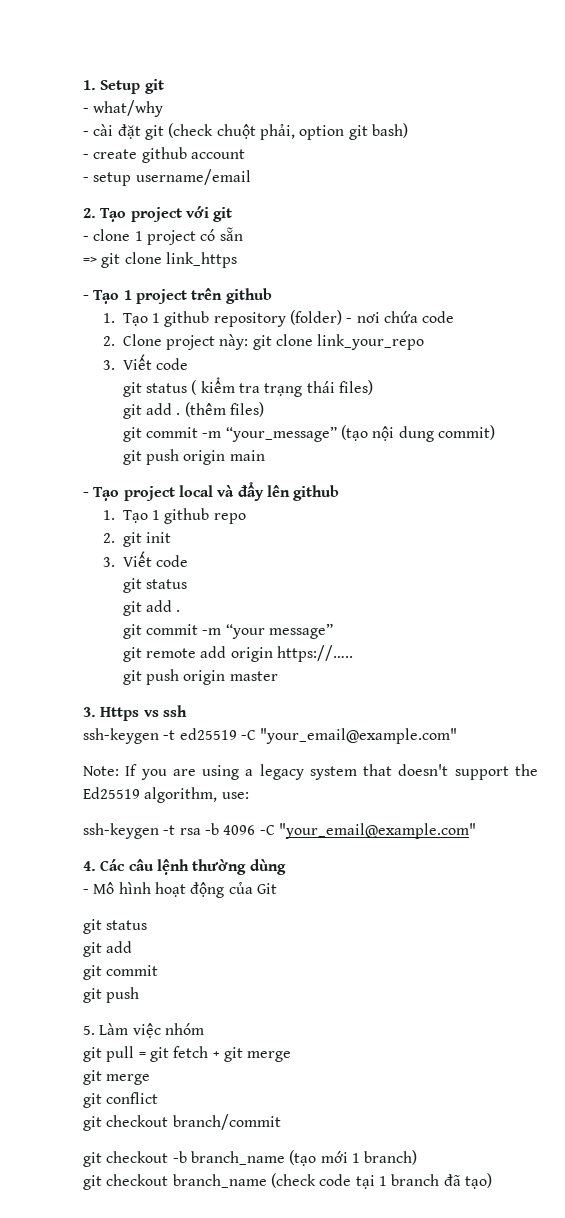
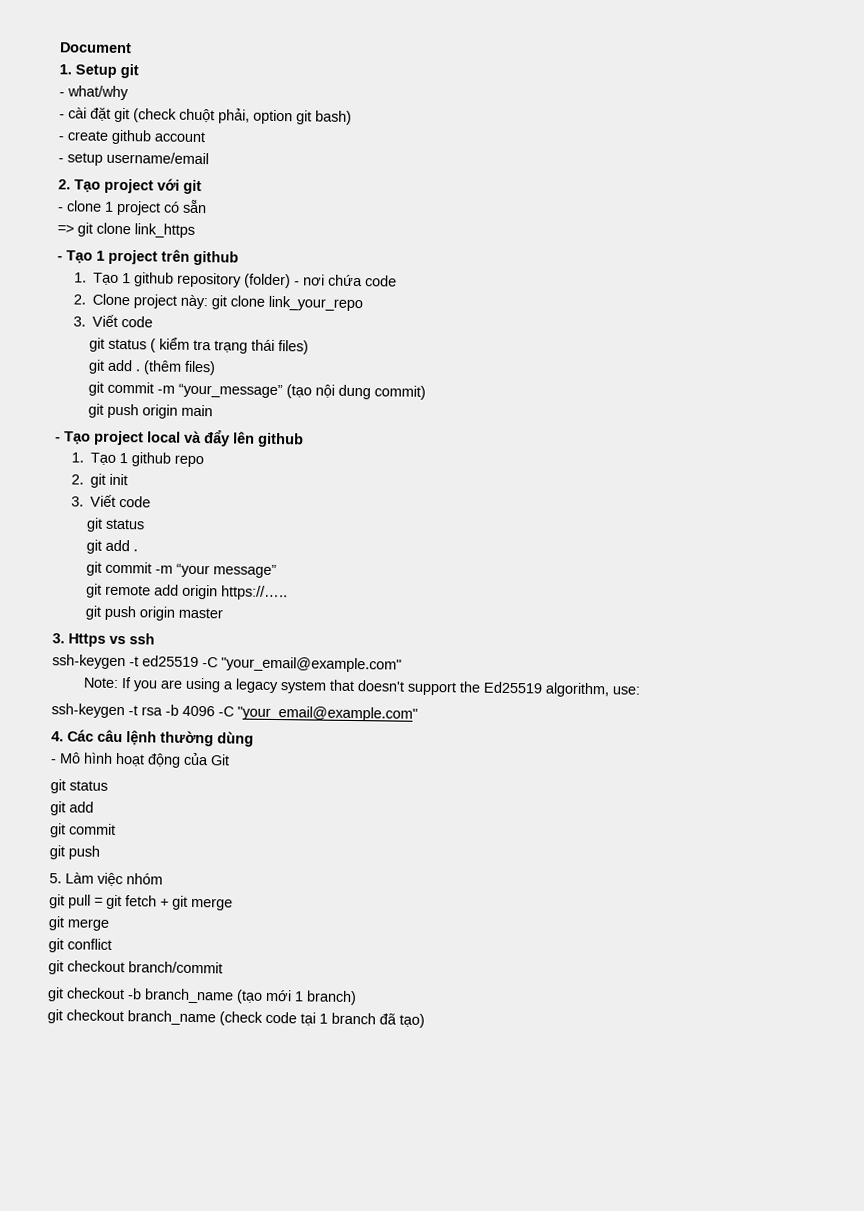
+ Document

